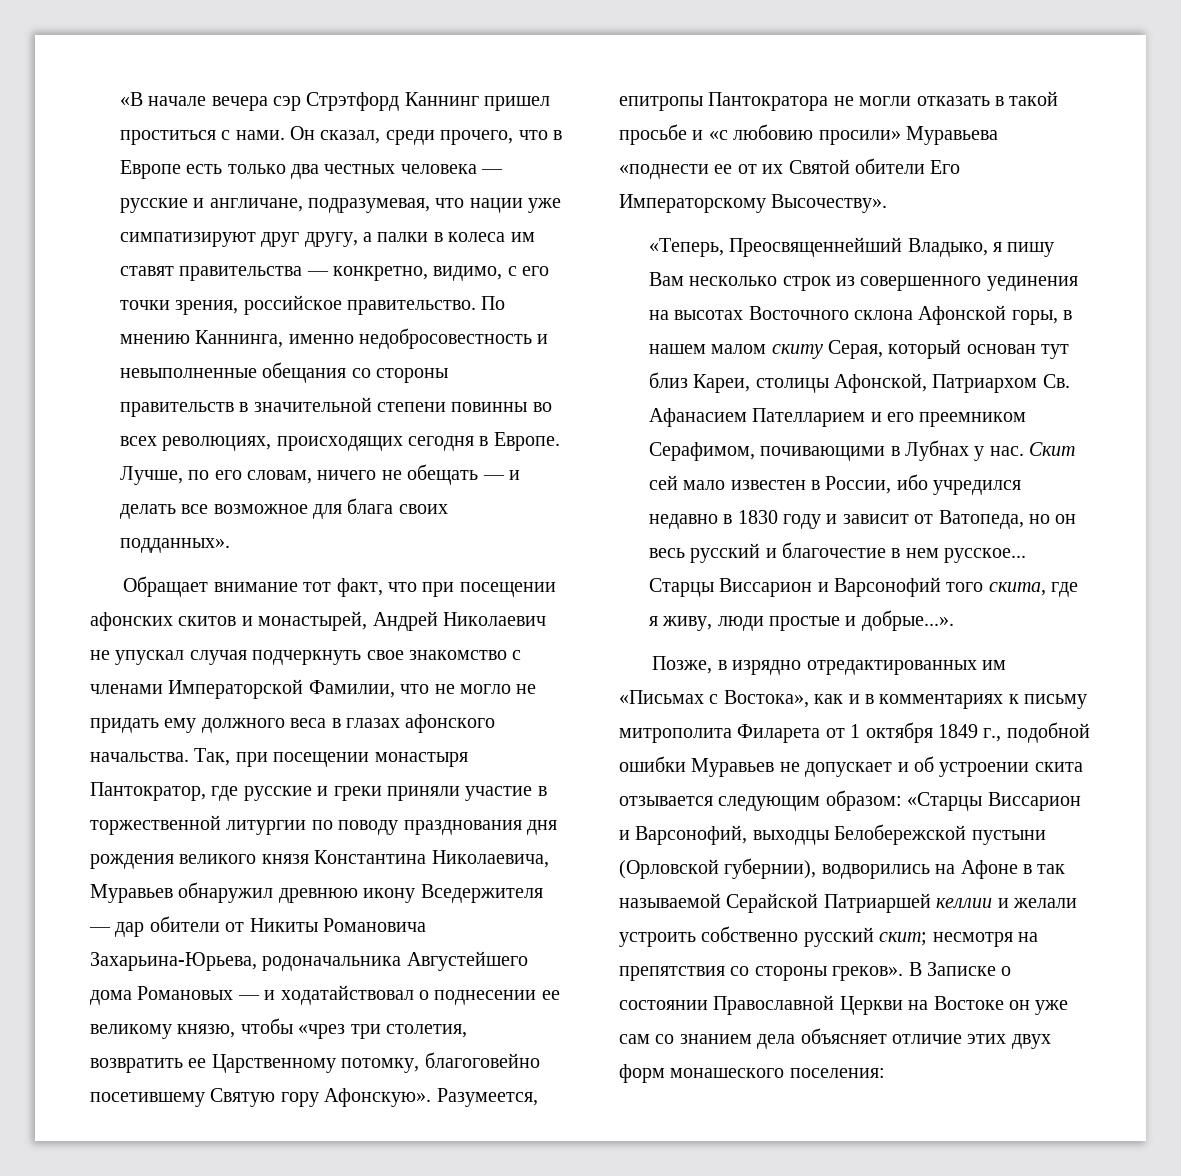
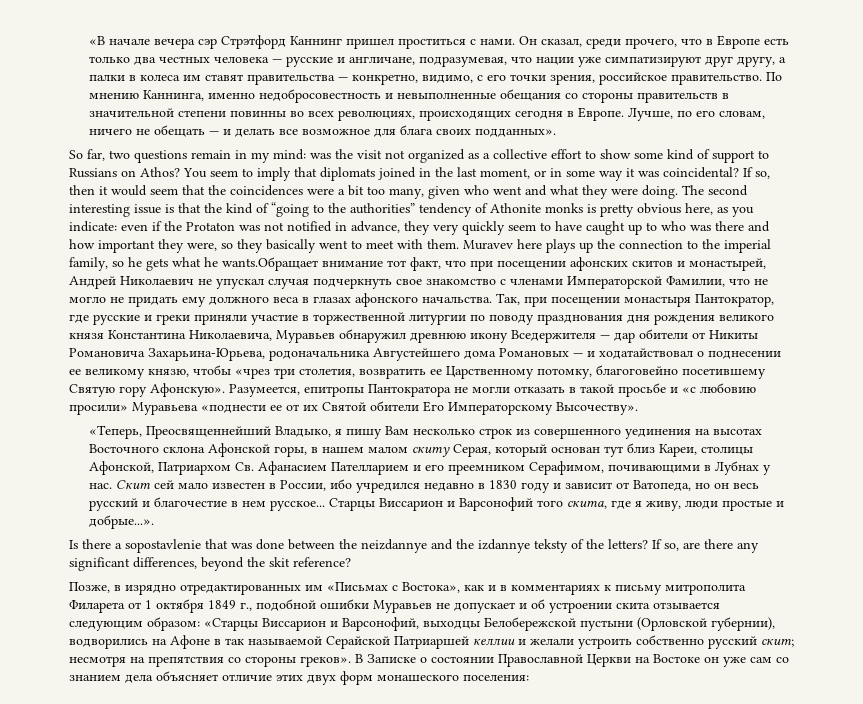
- Обращает внимание тот факт, что при посещении афонских скитов и монастырей, Андрей Николаевич не упускал случая подчеркнуть свое знакомство с членами Императорской Фамилии, что не могло не придать ему должного веса в глазах афонского начальства.
+ So far, two questions remain in my mind: was the visit not organized as a collective effort to show some kind of support to Russians on Athos? You seem to imply that diplomats joined in the last moment, or in some way it was coincidental? If so, then it would seem that the coincidences were a bit too many, given who went and what they were doing. The second interesting issue is that the kind of “going to the authorities” tendency of Athonite monks is pretty obvious here, as you indicate: even if the Protaton was not notified in advance, they very quickly seem to have caught up to who was there and how important they were, so they basically went to meet with them. Muravev here plays up the connection to the imperial family, so he gets what he wants.Обращает внимание тот факт, что при посещении афонских скитов и монастырей, Андрей Николаевич не упускал случая подчеркнуть свое знакомство с членами Императорской Фамилии, что не могло не придать ему должного веса в глазах афонского начальства.
+ Is there a sopostavlenie that was done between the neizdannye and the izdannye teksty of the letters? If so, are there any significant differences, beyond the skit reference?

